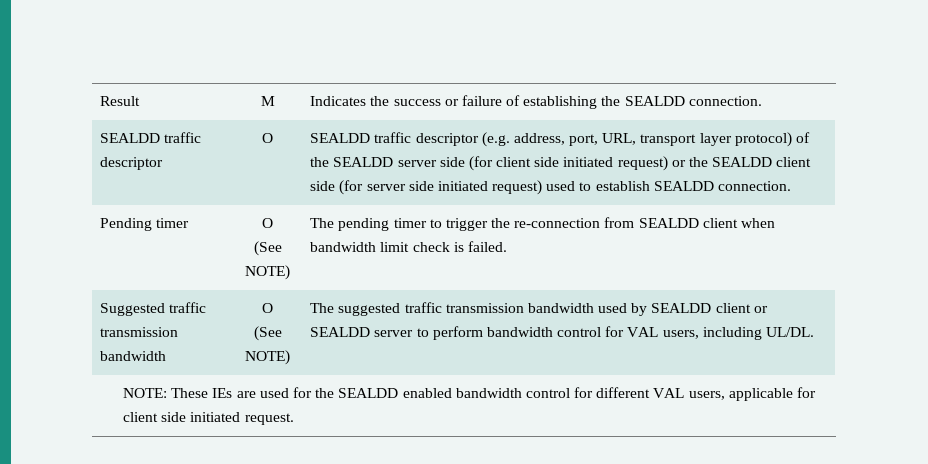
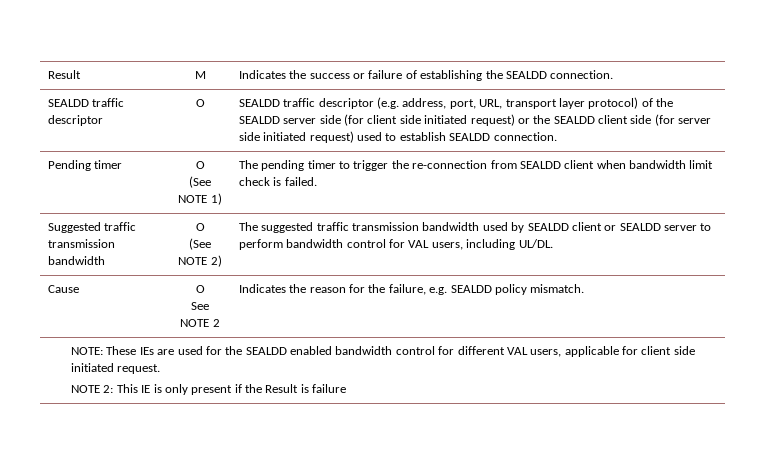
  Pending timer | O
- (See NOTE) | The pending timer to trigger the re-connection from SEALDD client when bandwidth limit check is failed.
+ (See NOTE 1) | The pending timer to trigger the re-connection from SEALDD client when bandwidth limit check is failed.
  Suggested traffic transmission bandwidth | O
- (See NOTE) | The suggested traffic transmission bandwidth used by SEALDD client or SEALDD server to perform bandwidth control for VAL users, including UL/DL.
+ (See NOTE 2) | The suggested traffic transmission bandwidth used by SEALDD client or SEALDD server to perform bandwidth control for VAL users, including UL/DL.
+ Cause | O
+ See NOTE 2 | Indicates the reason for the failure, e.g. SEALDD policy mismatch.
  NOTE: These IEs are used for the SEALDD enabled bandwidth control for different VAL users, applicable for client side initiated request.
+ NOTE 2: This IE is only present if the Result is failure

